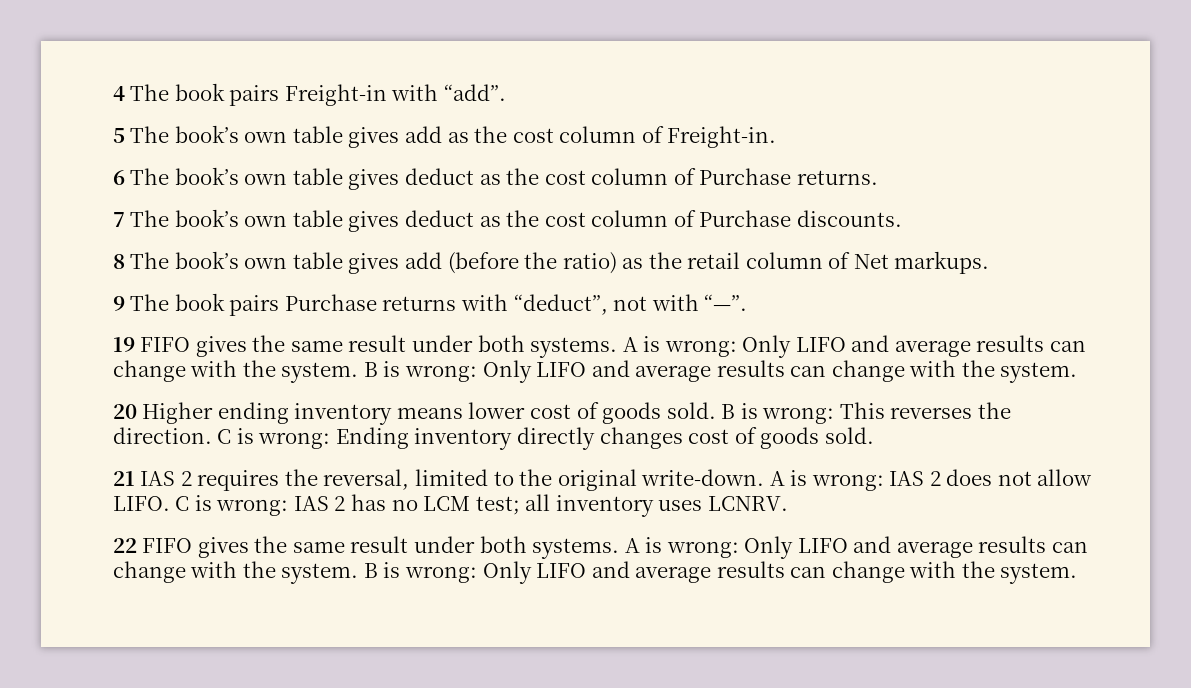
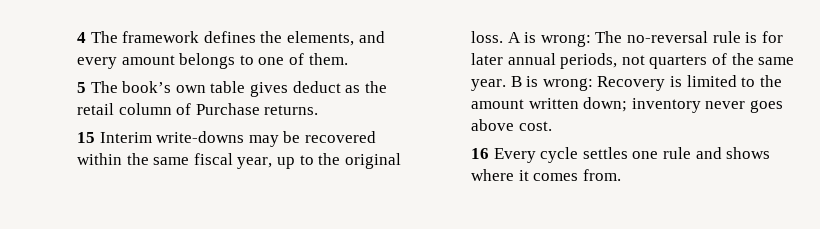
- 4 The book pairs Freight-in with “add”.
+ 4 The framework defines the elements, and every amount belongs to one of them.
- 5 The book’s own table gives add as the cost column of Freight-in.
- 6 The book’s own table gives deduct as the cost column of Purchase returns.
+ 5 The book’s own table gives deduct as the retail column of Purchase returns.
- 7 The book’s own table gives deduct as the cost column of Purchase discounts.
- 8 The book’s own table gives add (before the ratio) as the retail column of Net markups.
- 9 The book pairs Purchase returns with “deduct”, not with “—”.
- 19 FIFO gives the same result under both systems. A is wrong: Only LIFO and average results can change with the system. B is wrong: Only LIFO and average results can change with the system.
- 20 Higher ending inventory means lower cost of goods sold. B is wrong: This reverses the direction. C is wrong: Ending inventory directly changes cost of goods sold.
- 21 IAS 2 requires the reversal, limited to the original write-down. A is wrong: IAS 2 does not allow LIFO. C is wrong: IAS 2 has no LCM test; all inventory uses LCNRV.
- 22 FIFO gives the same result under both systems. A is wrong: Only LIFO and average results can change with the system. B is wrong: Only LIFO and average results can change with the system.
+ 15 Interim write-downs may be recovered within the same fiscal year, up to the original loss. A is wrong: The no-reversal rule is for later annual periods, not quarters of the same year. B is wrong: Recovery is limited to the amount written down; inventory never goes above cost.
+ 16 Every cycle settles one rule and shows where it comes from.

